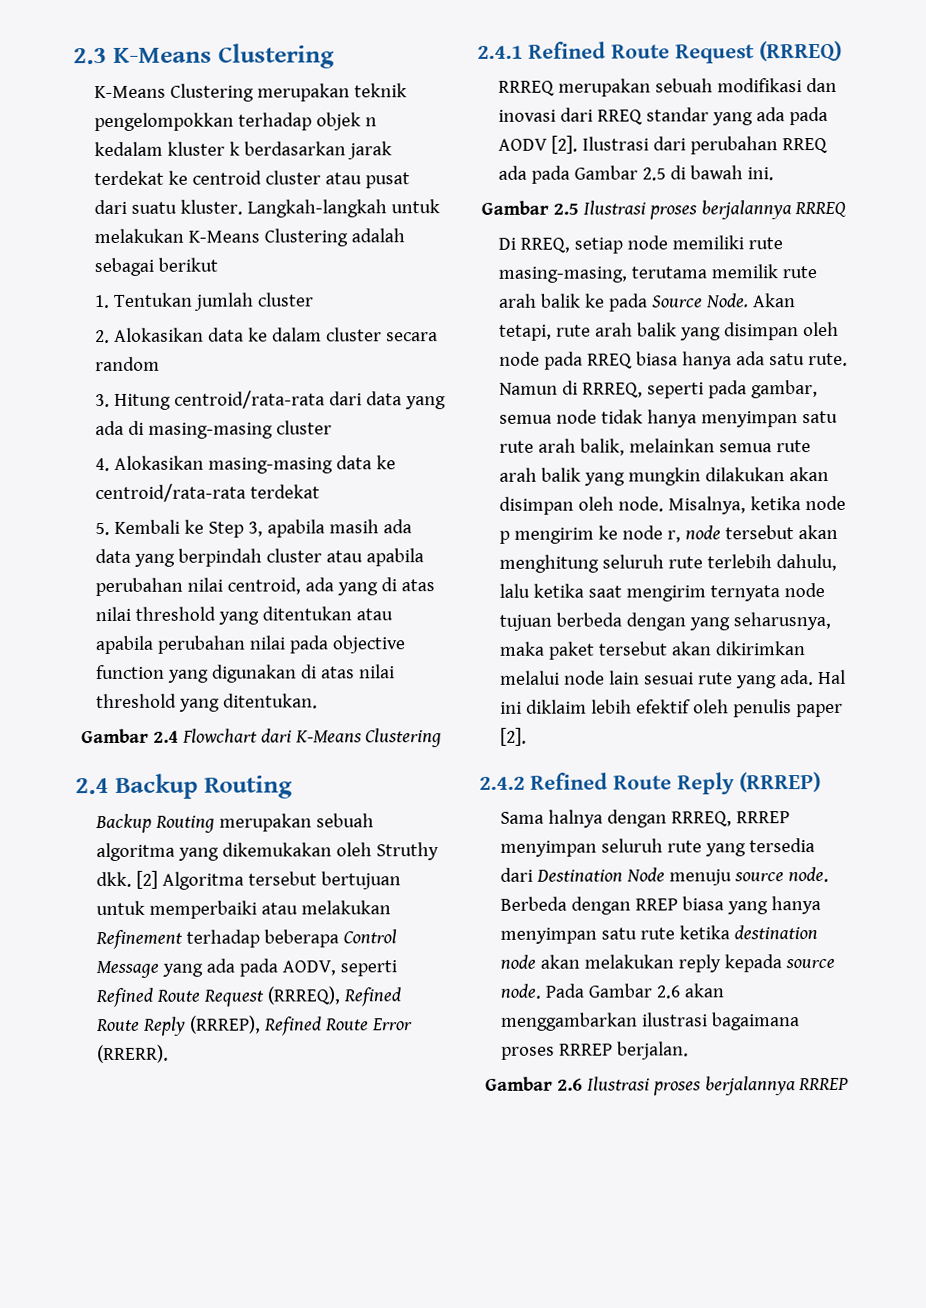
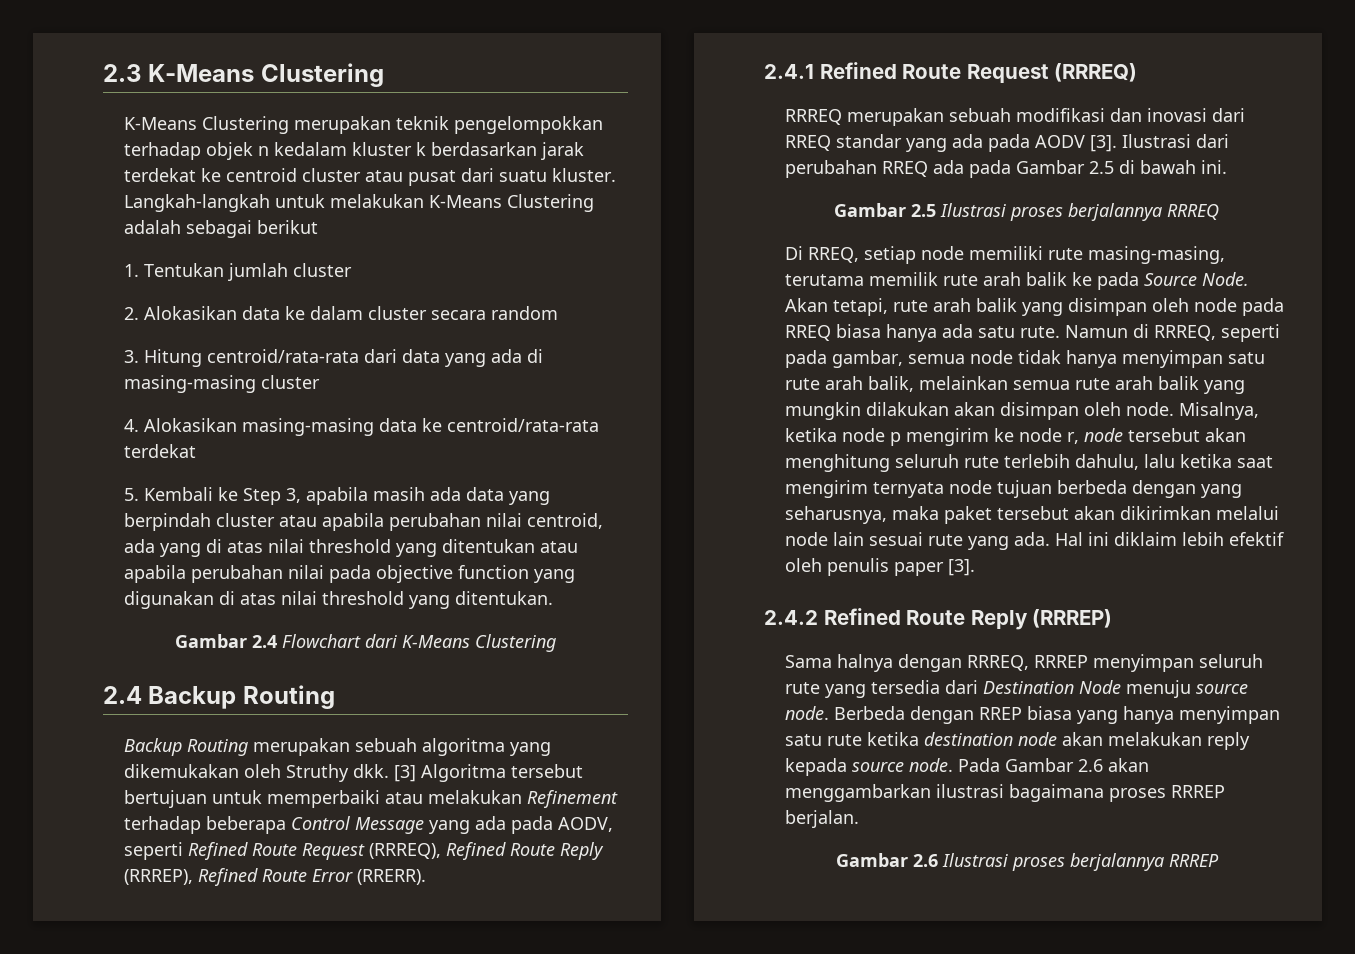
- [2] Algoritma tersebut bertujuan untuk memperbaiki atau melakukan Refinement terhadap beberapa Control Message yang ada pada AODV, seperti Refined Route Request (RRREQ), Refined Route Reply (RRREP), Refined Route Error (RRERR).
+ [3] Algoritma tersebut bertujuan untuk memperbaiki atau melakukan Refinement terhadap beberapa Control Message yang ada pada AODV, seperti Refined Route Request (RRREQ), Refined Route Reply (RRREP), Refined Route Error (RRERR).
- RRREQ merupakan sebuah modifikasi dan inovasi dari RREQ standar yang ada pada AODV [2].
+ RRREQ merupakan sebuah modifikasi dan inovasi dari RREQ standar yang ada pada AODV [3].
- Hal ini diklaim lebih efektif oleh penulis paper [2].
+ Hal ini diklaim lebih efektif oleh penulis paper [3].

